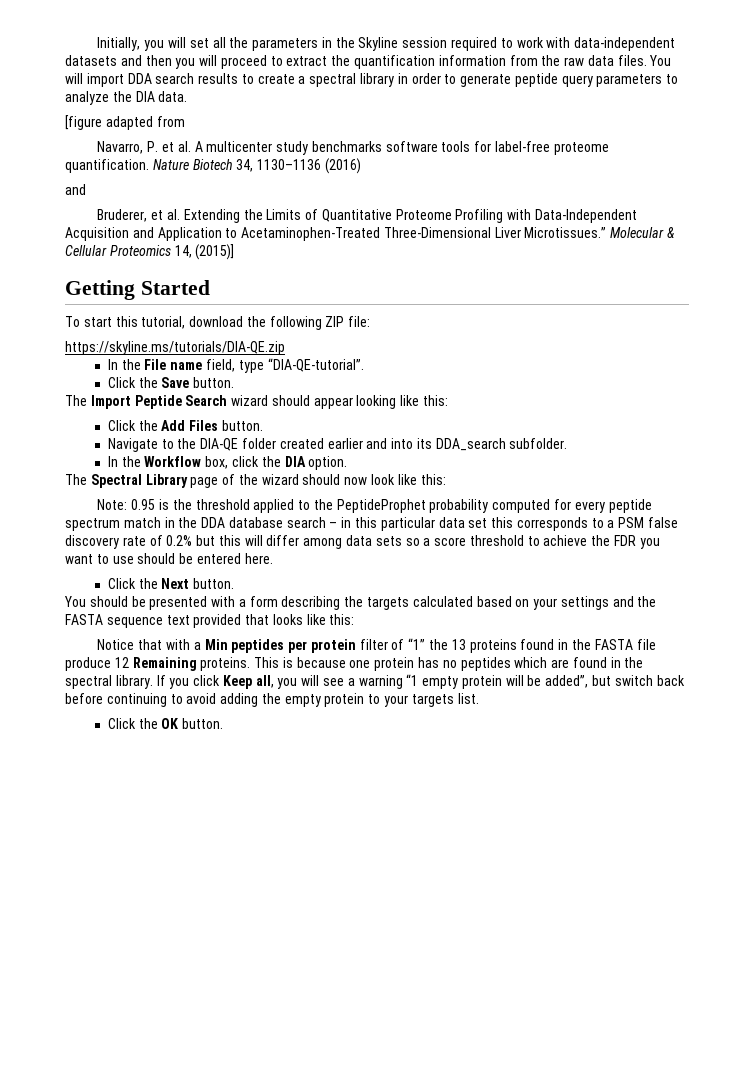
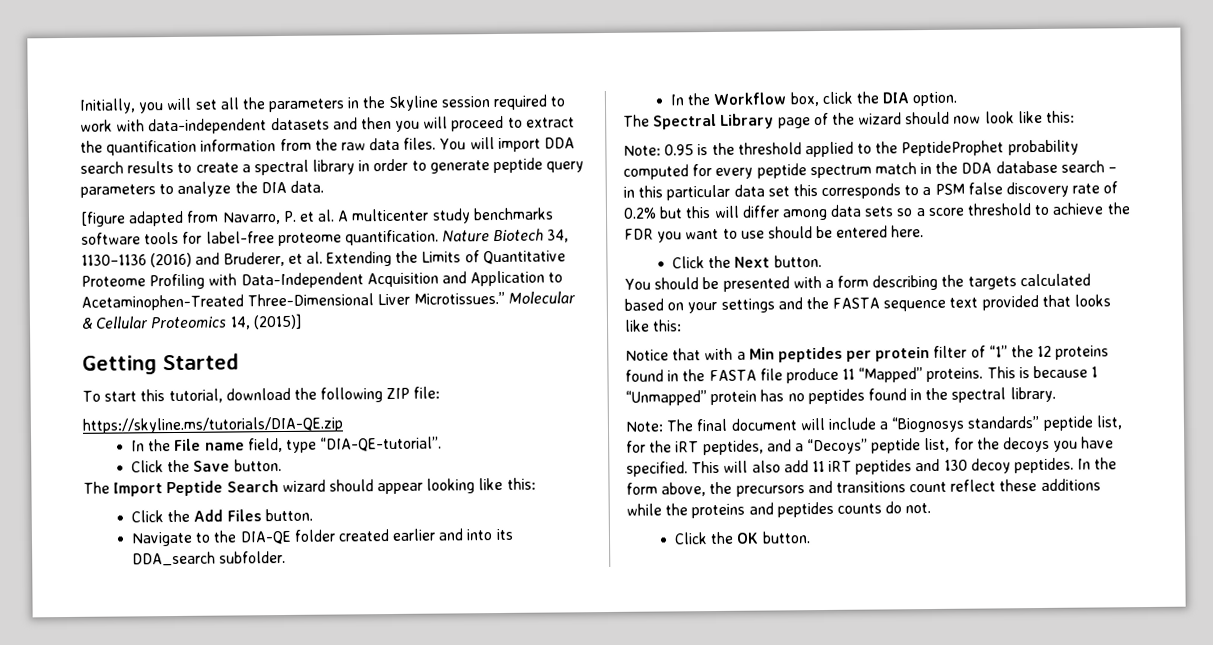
- [figure adapted from
- Navarro, P. et al. A multicenter study benchmarks software tools for label-free proteome quantification.
+ [figure adapted from Navarro, P. et al. A multicenter study benchmarks software tools for label-free proteome quantification.
- Nature Biotech 34, 1130–1136 (2016)
- and
- Bruderer, et al. Extending the Limits of Quantitative Proteome Profiling with Data-Independent Acquisition and Application to Acetaminophen-Treated Three-Dimensional Liver Microtissues.”
+ Nature Biotech 34, 1130–1136 (2016) and Bruderer, et al. Extending the Limits of Quantitative Proteome Profiling with Data-Independent Acquisition and Application to Acetaminophen-Treated Three-Dimensional Liver Microtissues.”
- Notice that with a Min peptides per protein filter of “1” the 13 proteins found in the FASTA file produce 12 Remaining proteins.
+ Notice that with a Min peptides per protein filter of “1” the 12 proteins found in the FASTA file produce 11 “Mapped” proteins.
- This is because one protein has no peptides which are found in the spectral library. If you click Keep all, you will see a warning “1 empty protein will be added”, but switch back before continuing to avoid adding the empty protein to your targets list.
+ This is because 1 “Unmapped” protein has no peptides found in the spectral library.
+ Note: The final document will include a “Biognosys standards” peptide list, for the iRT peptides, and a “Decoys” peptide list, for the decoys you have specified. This will also add 11 iRT peptides and 130 decoy peptides. In the form above, the precursors and transitions count reflect these additions while the proteins and peptides counts do not.

